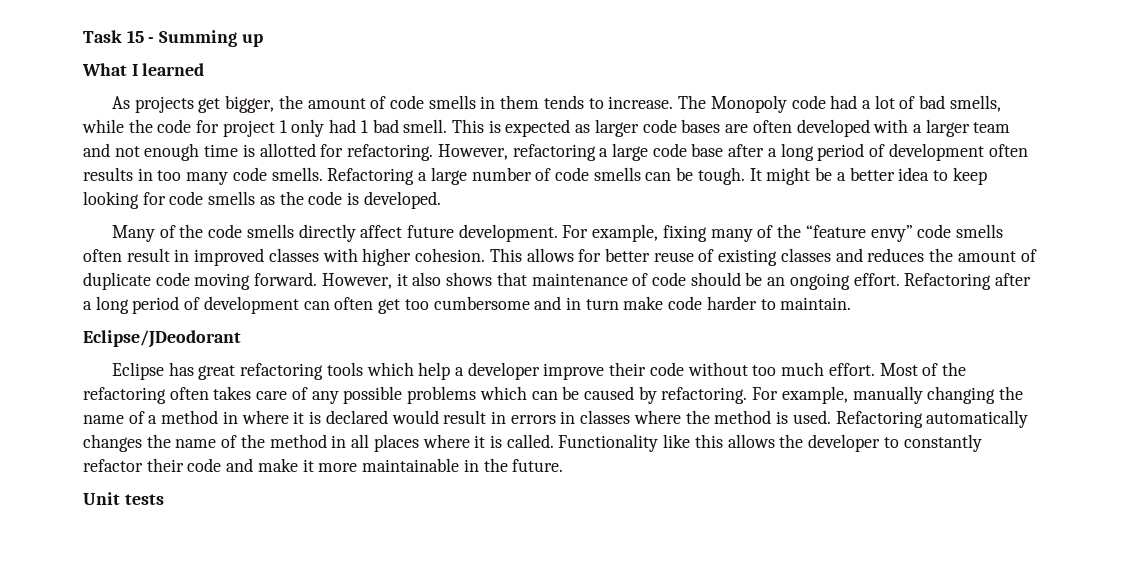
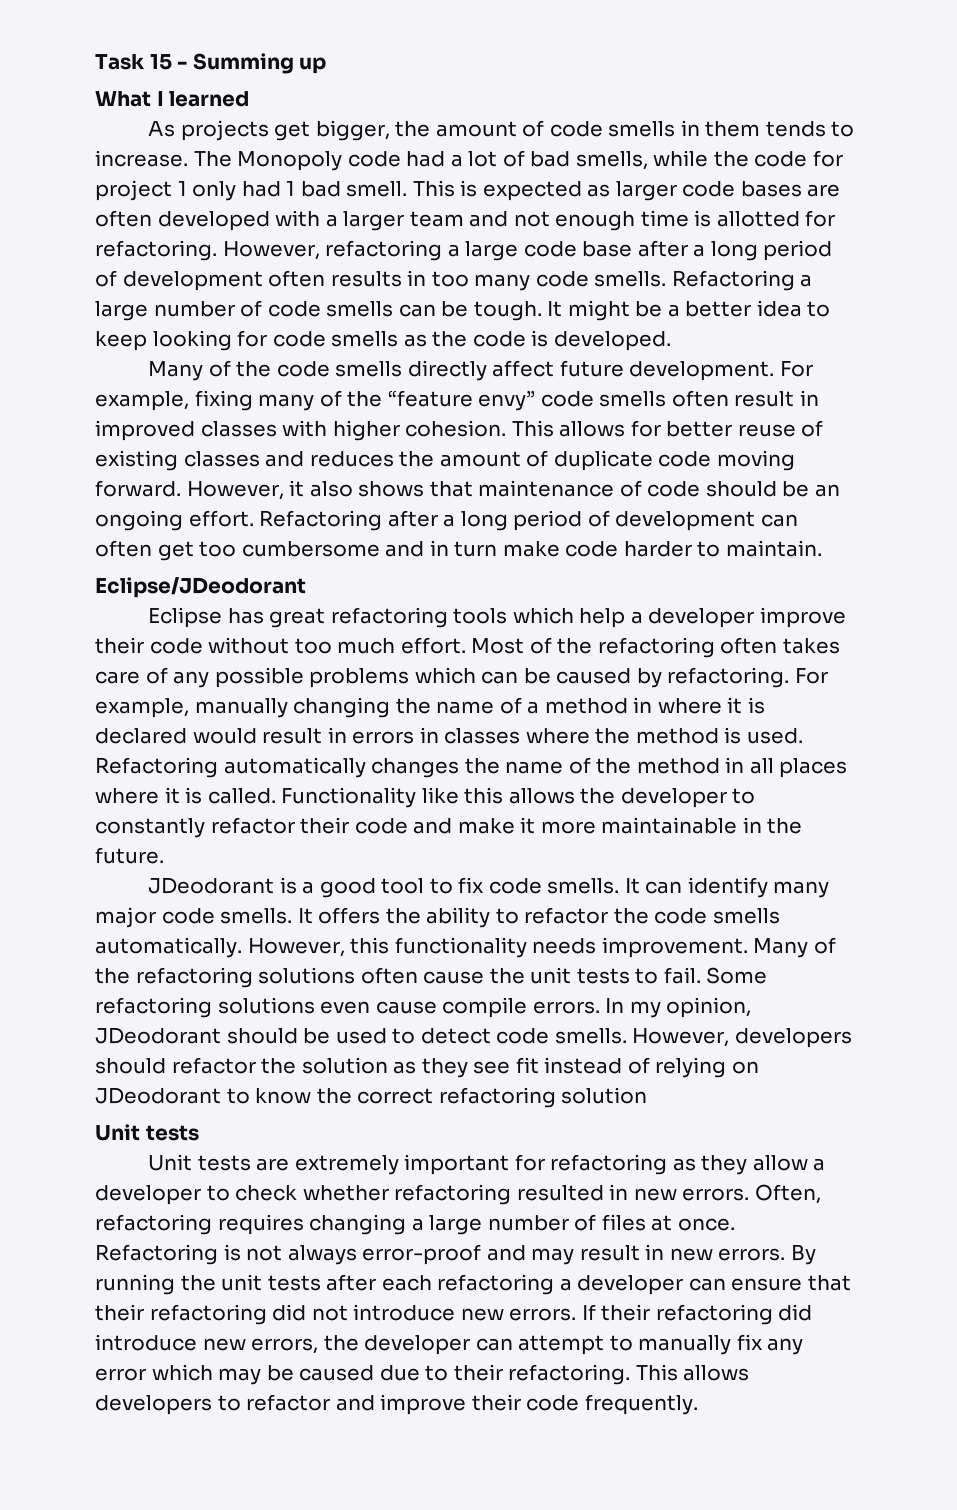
+ JDeodorant is a good tool to fix code smells. It can identify many major code smells. It offers the ability to refactor the code smells automatically. However, this functionality needs improvement. Many of the refactoring solutions often cause the unit tests to fail. Some refactoring solutions even cause compile errors. In my opinion, JDeodorant should be used to detect code smells. However, developers should refactor the solution as they see fit instead of relying on JDeodorant to know the correct refactoring solution
  Unit tests
+ Unit tests are extremely important for refactoring as they allow a developer to check whether refactoring resulted in new errors. Often, refactoring requires changing a large number of files at once. Refactoring is not always error-proof and may result in new errors. By running the unit tests after each refactoring a developer can ensure that their refactoring did not introduce new errors. If their refactoring did introduce new errors, the developer can attempt to manually fix any error which may be caused due to their refactoring. This allows developers to refactor and improve their code frequently.

